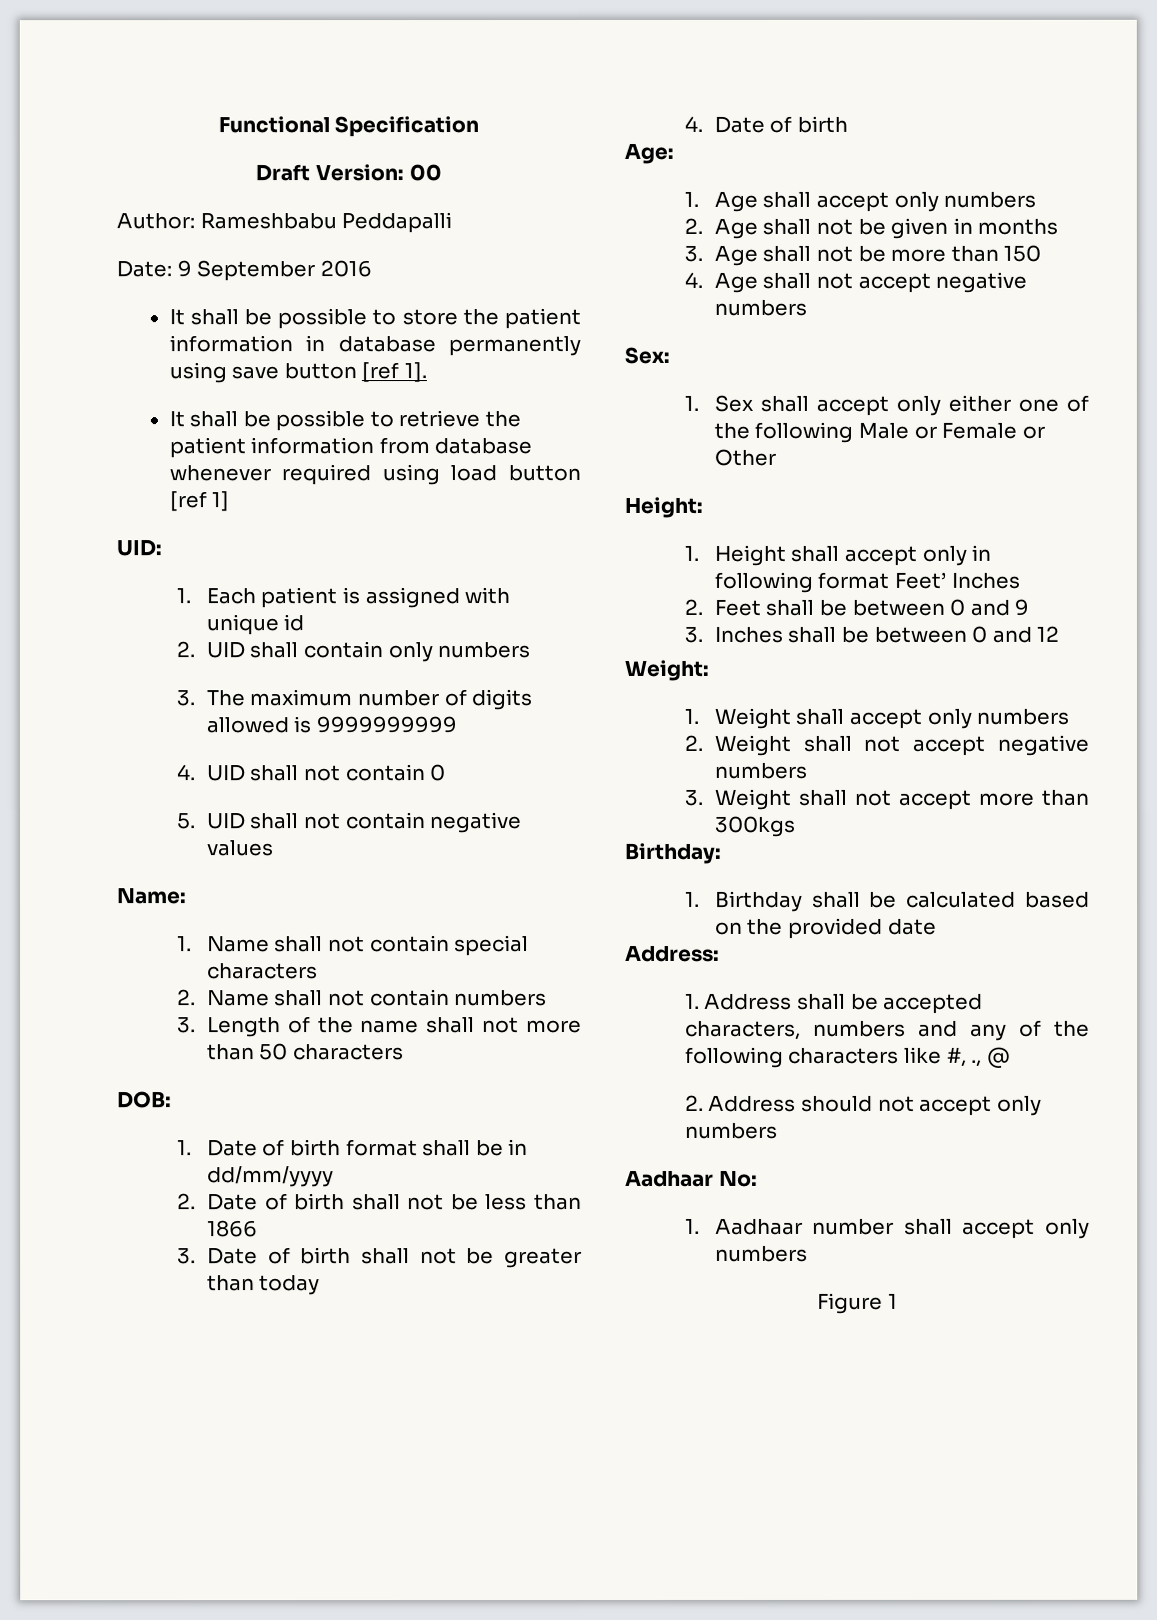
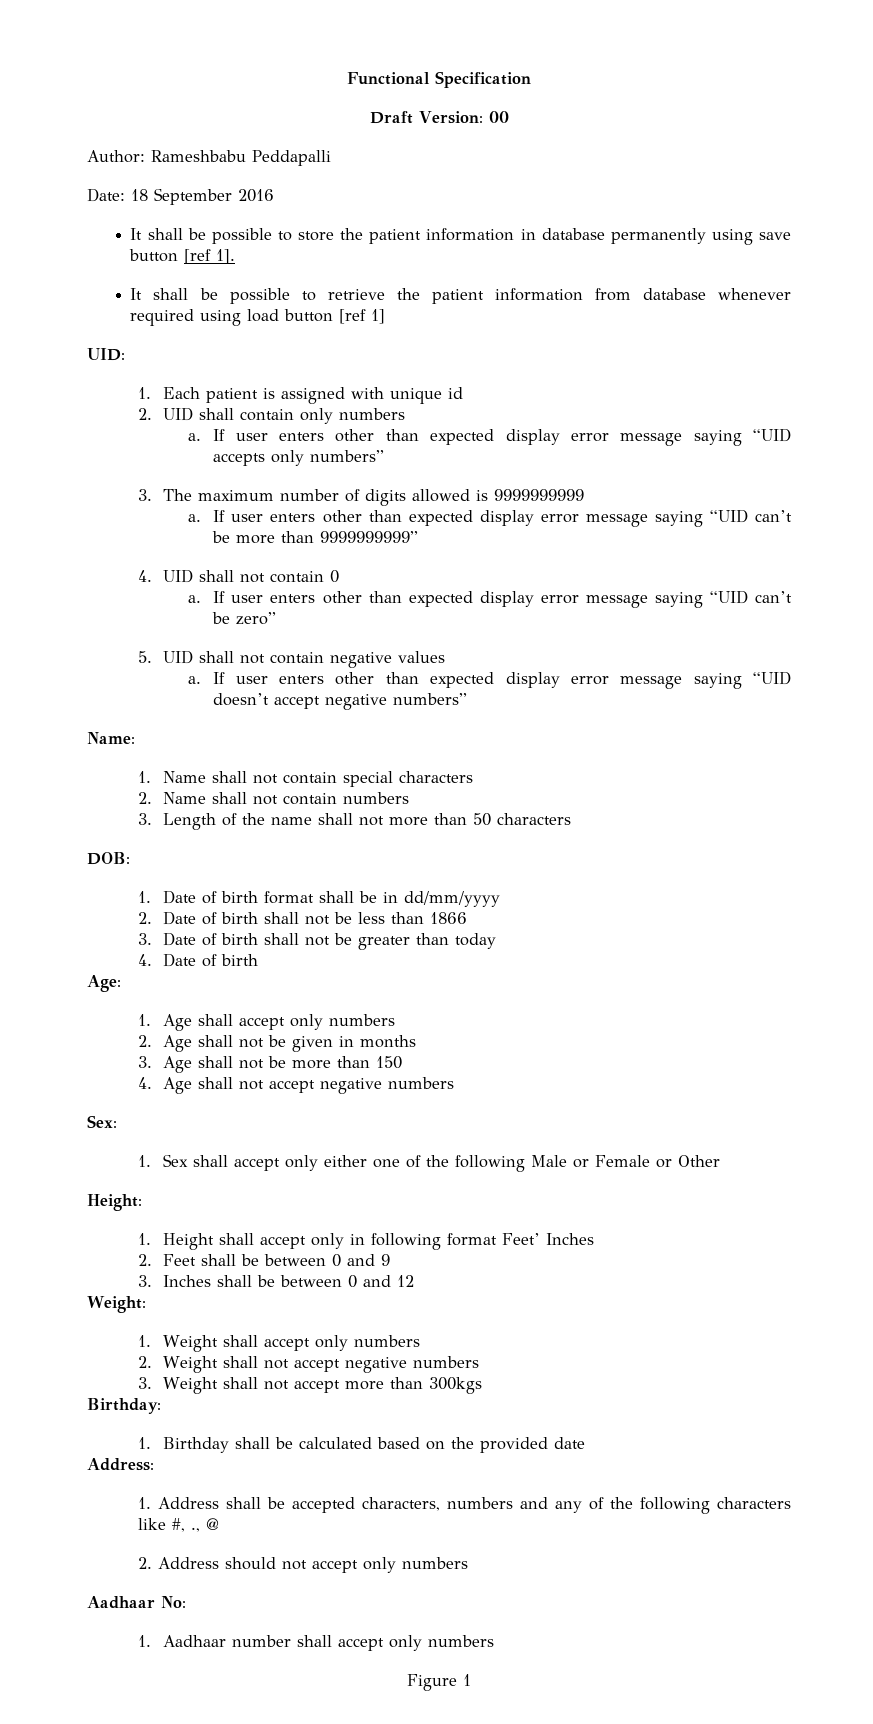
- Date: 9 September 2016
+ Date: 18 September 2016
+ a. If user enters other than expected display error message saying “UID accepts only numbers”
+ a. If user enters other than expected display error message saying “UID can’t be more than 9999999999”
+ a. If user enters other than expected display error message saying “UID can’t be zero”
+ a. If user enters other than expected display error message saying “UID doesn’t accept negative numbers”

